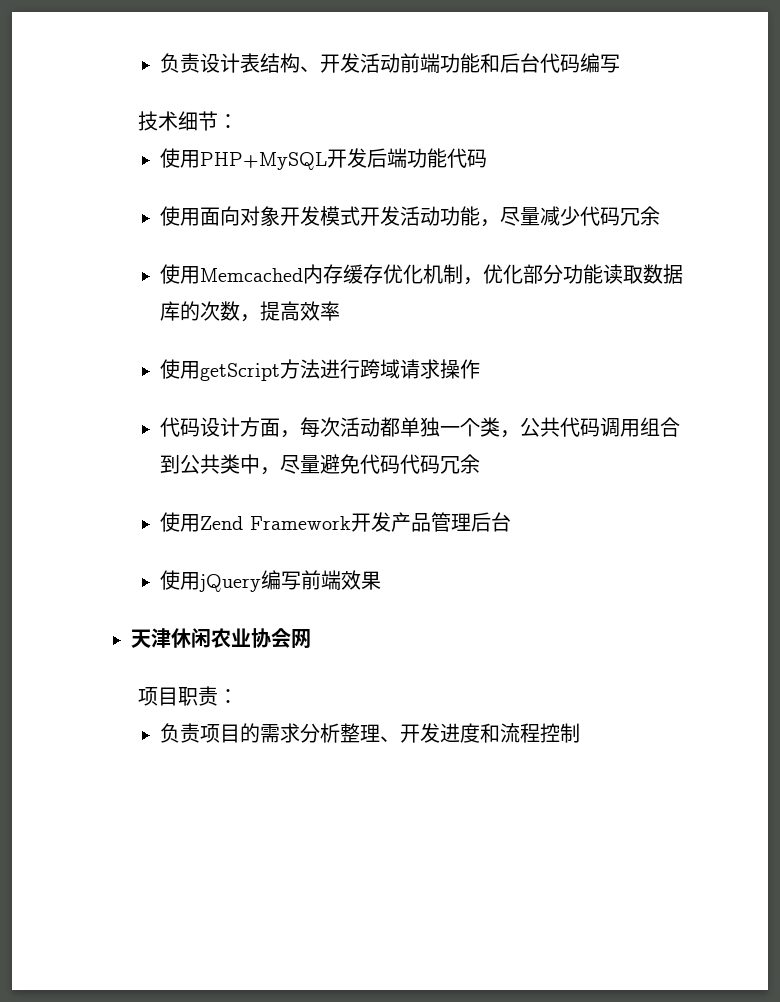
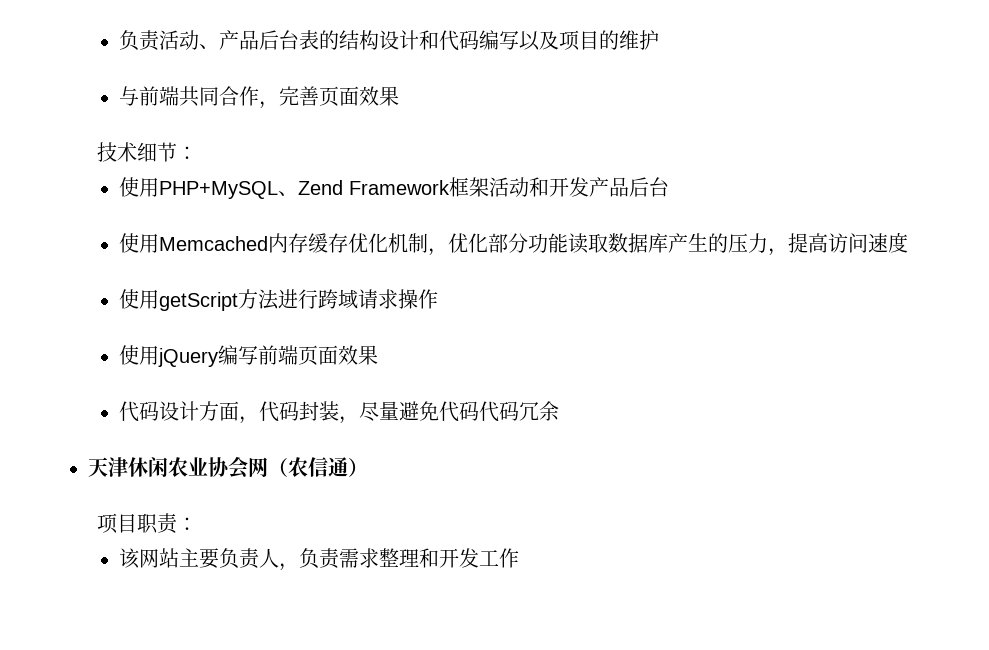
- 负责设计表结构、开发活动前端功能和后台代码编写
+ 负责活动、产品后台表的结构设计和代码编写以及项目的维护
+ 与前端共同合作，完善页面效果
- 使用PHP+MySQL开发后端功能代码
- 使用面向对象开发模式开发活动功能，尽量减少代码冗余
+ 使用PHP+MySQL、Zend Framework框架活动和开发产品后台
- 使用Memcached内存缓存优化机制，优化部分功能读取数据库的次数，提高效率
+ 使用Memcached内存缓存优化机制，优化部分功能读取数据库产生的压力，提高访问速度
- 代码设计方面，每次活动都单独一个类，公共代码调用组合到公共类中，尽量避免代码代码冗余
+ 使用jQuery编写前端页面效果
+ 代码设计方面，代码封装，尽量避免代码代码冗余
- 使用Zend Framework开发产品管理后台
- 使用jQuery编写前端效果
- 天津休闲农业协会网
+ 天津休闲农业协会网（农信通）
- 负责项目的需求分析整理、开发进度和流程控制
+ 该网站主要负责人，负责需求整理和开发工作

